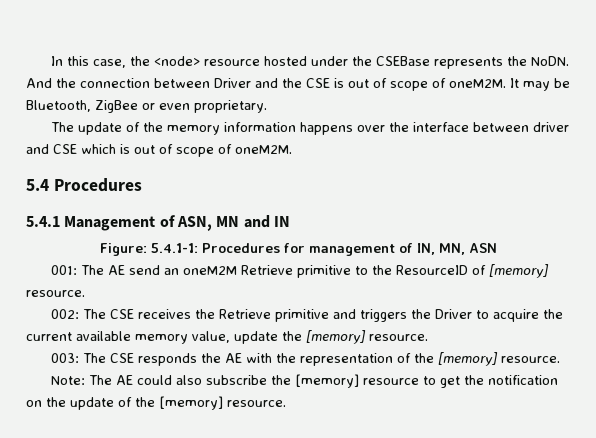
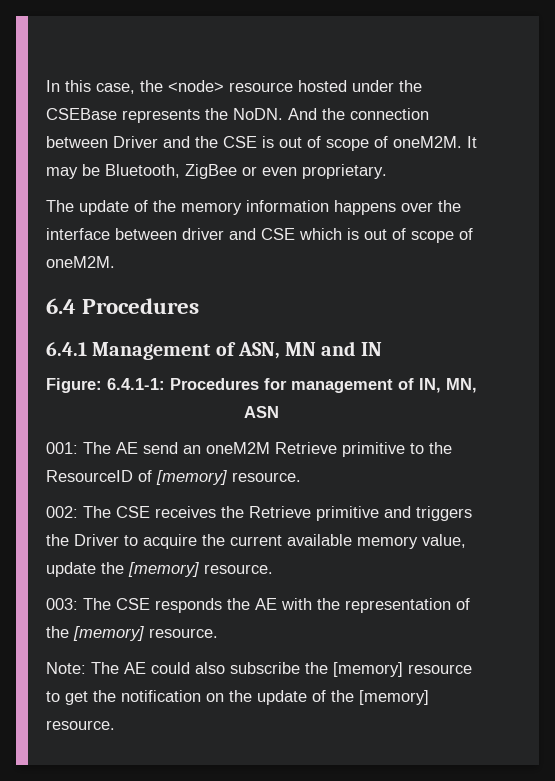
- 5.4 Procedures
+ 6.4 Procedures
- 5.4.1 Management of ASN, MN and IN
+ 6.4.1 Management of ASN, MN and IN
- Figure: 5.4.1-1: Procedures for management of IN, MN, ASN
+ Figure: 6.4.1-1: Procedures for management of IN, MN, ASN

